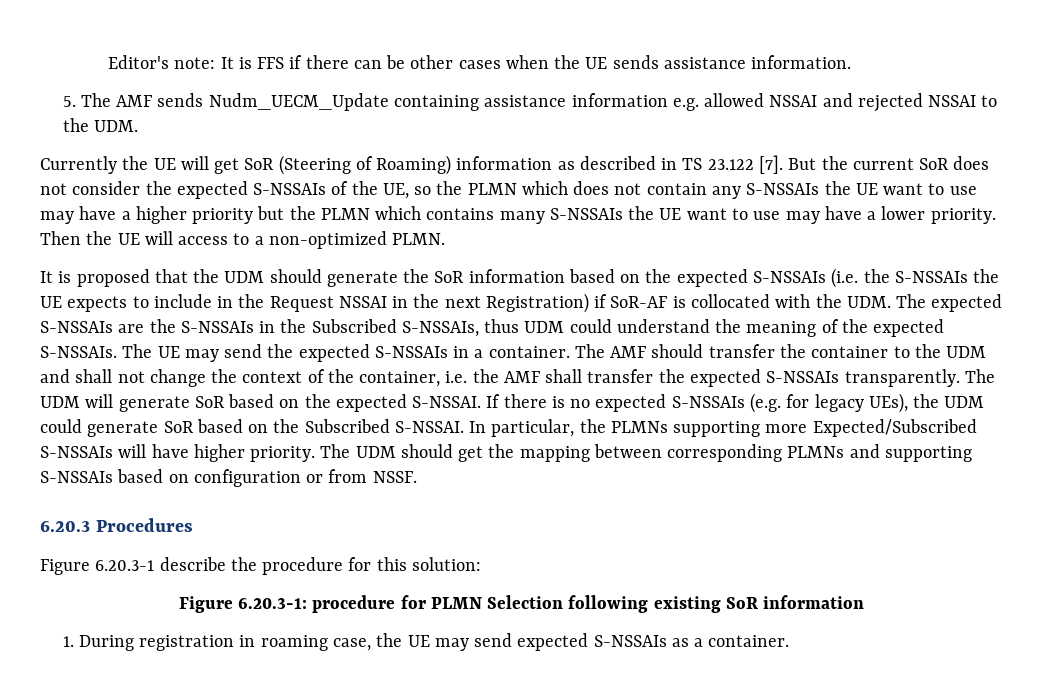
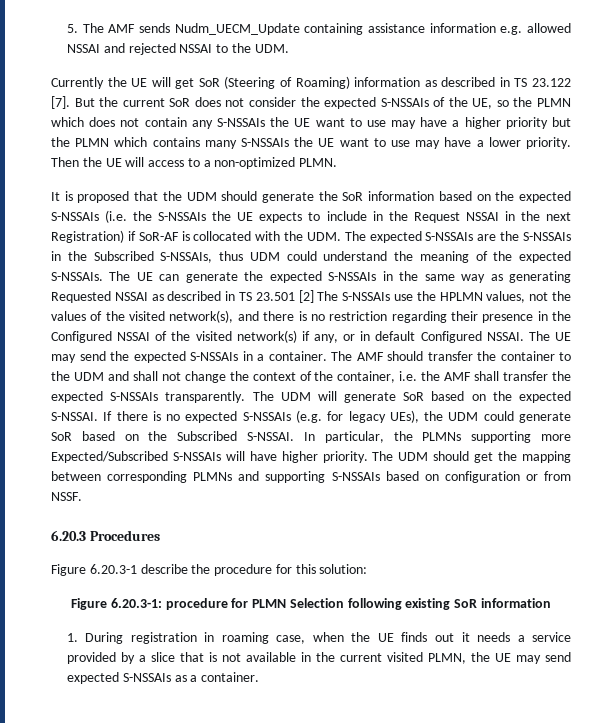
- Editor's note: It is FFS if there can be other cases when the UE sends assistance information.
- The UE may send the expected S-NSSAIs in a container.
+ The UE can generate the expected S-NSSAIs in the same way as generating Requested NSSAI as described in TS 23.501 [2] The S-NSSAIs use the HPLMN values, not the values of the visited network(s), and there is no restriction regarding their presence in the Configured NSSAI of the visited network(s) if any, or in default Configured NSSAI. The UE may send the expected S-NSSAIs in a container.
- 1. During registration in roaming case, the UE may send expected S-NSSAIs as a container.
+ 1. During registration in roaming case, when the UE finds out it needs a service provided by a slice that is not available in the current visited PLMN, the UE may send expected S-NSSAIs as a container.

